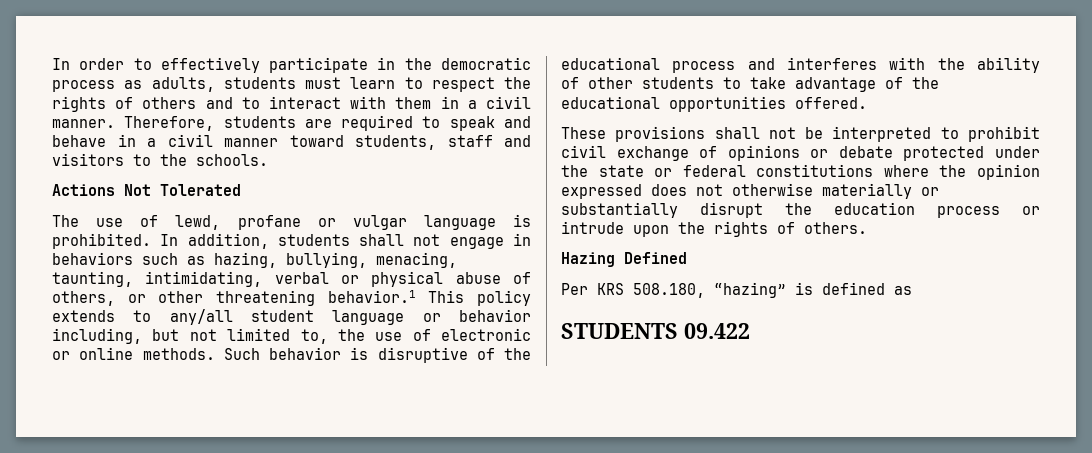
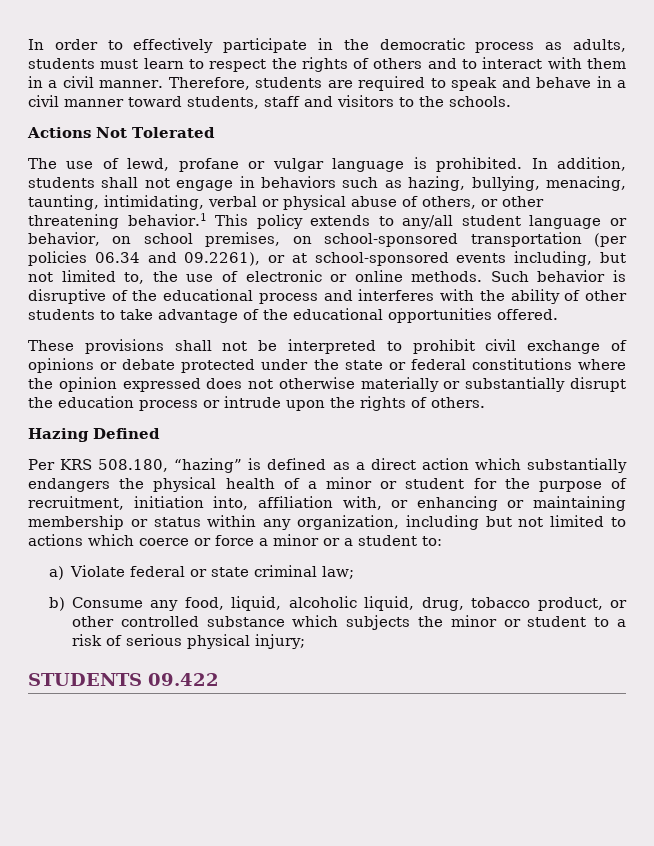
- In addition, students shall not engage in behaviors such as hazing, bullying, menacing, taunting, intimidating, verbal or physical abuse of others, or other threatening behavior.1 This policy extends to any/all student language or behavior including, but not limited to, the use of electronic or online methods.
+ In addition, students shall not engage in behaviors such as hazing, bullying, menacing, taunting, intimidating, verbal or physical abuse of others, or other threatening behavior.1 This policy extends to any/all student language or behavior, on school premises, on school-sponsored transportation (per policies 06.34 and 09.2261), or at school-sponsored events including, but not limited to, the use of electronic or online methods.
- Per KRS 508.180, “hazing” is defined as
+ Per KRS 508.180, “hazing” is defined as a direct action which substantially endangers the physical health of a minor or student for the purpose of recruitment, initiation into, affiliation with, or enhancing or maintaining membership or status within any organization, including but not limited to actions which coerce or force a minor or a student to:
+ a) Violate federal or state criminal law;
+ b) Consume any food, liquid, alcoholic liquid, drug, tobacco product, or other controlled substance which subjects the minor or student to a risk of serious physical injury;

